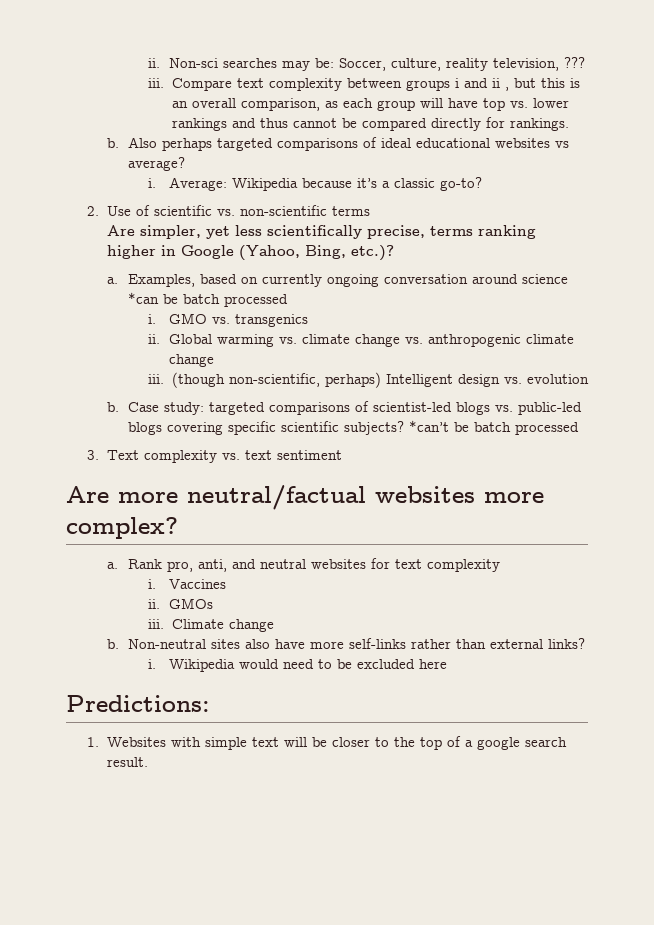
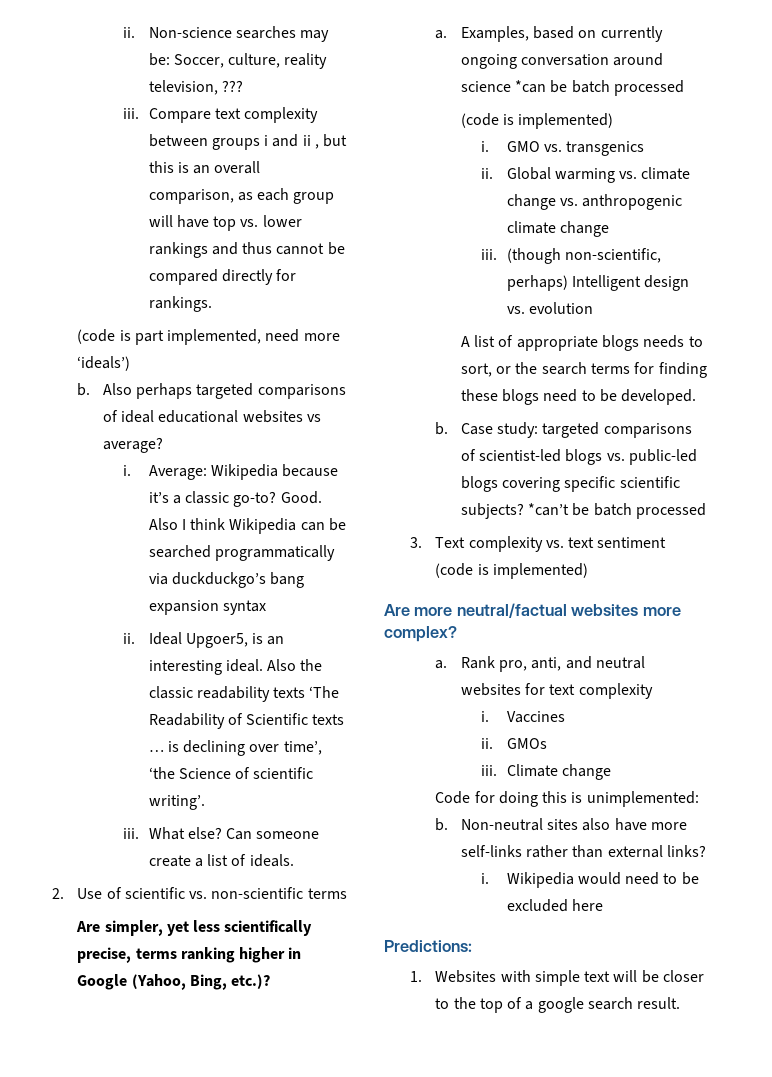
- ii. Non-sci searches may be: Soccer, culture, reality television, ???
+ ii. Non-science searches may be: Soccer, culture, reality television, ???
+ (code is part implemented, need more ‘ideals’)
+ Good. Also I think Wikipedia can be searched programmatically via duckduckgo’s bang expansion syntax
+ ii. Ideal Upgoer5, is an interesting ideal. Also the classic readability texts ‘The Readability of Scientific texts … is declining over time’, ‘the Science of scientific writing’.
+ iii. What else? Can someone create a list of ideals.
  Examples, based on currently ongoing conversation around science *can be batch processed
+ (code is implemented)
+ A list of appropriate blogs needs to sort, or the search terms for finding these blogs need to be developed.
- 3. Text complexity vs. text sentiment
+ 3. Text complexity vs. text sentiment (code is implemented)
+ Code for doing this is unimplemented:

